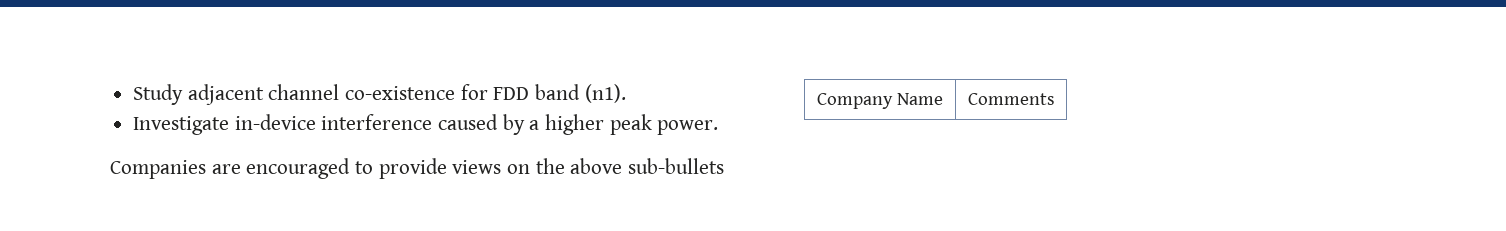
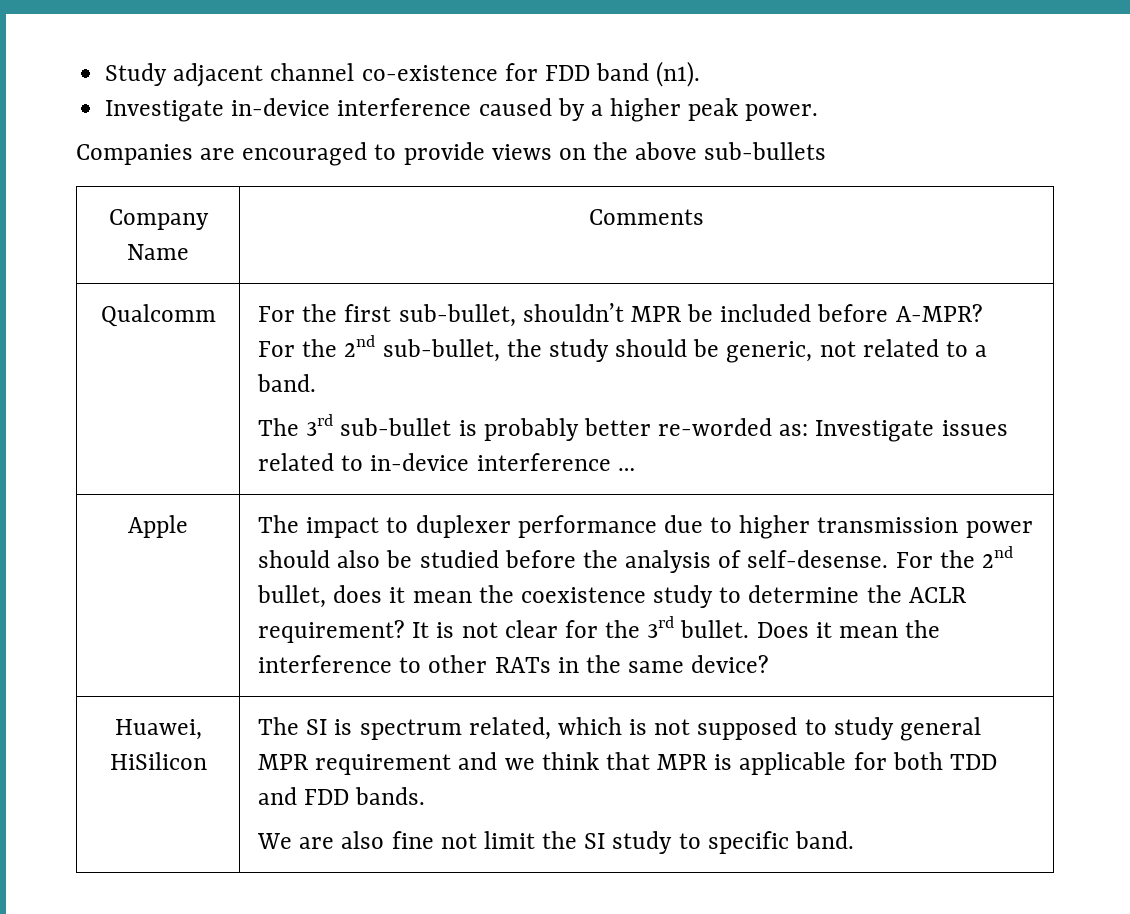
+ Qualcomm | For the first sub-bullet, shouldn’t MPR be included before A-MPR?
+ For the 2nd sub-bullet, the study should be generic, not related to a band.
+ The 3rd sub-bullet is probably better re-worded as: Investigate issues related to in-device interference …
+ Apple | The impact to duplexer performance due to higher transmission power should also be studied before the analysis of self-desense. For the 2nd bullet, does it mean the coexistence study to determine the ACLR requirement? It is not clear for the 3rd bullet. Does it mean the interference to other RATs in the same device?
+ Huawei, HiSilicon | The SI is spectrum related, which is not supposed to study general MPR requirement and we think that MPR is applicable for both TDD and FDD bands.
+ We are also fine not limit the SI study to specific band.

